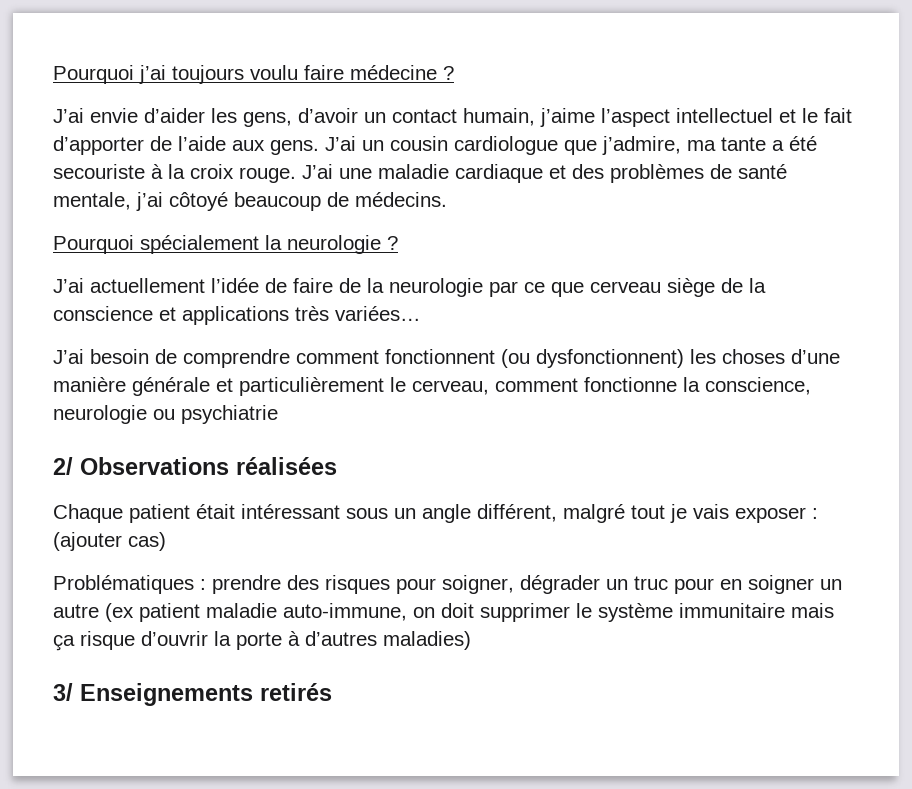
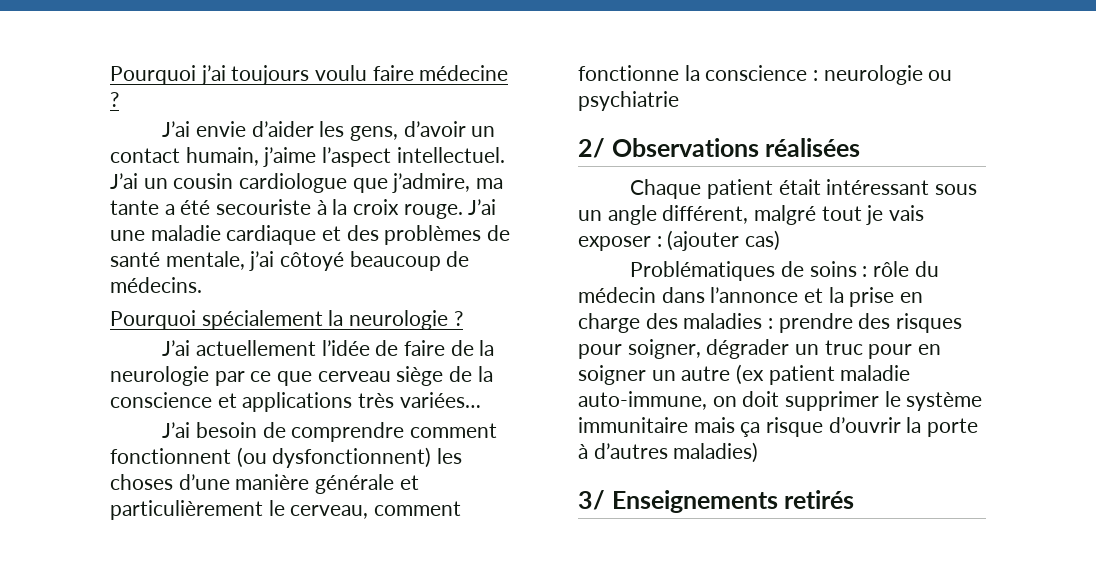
- J’ai envie d’aider les gens, d’avoir un contact humain, j’aime l’aspect intellectuel et le fait d’apporter de l’aide aux gens.
+ J’ai envie d’aider les gens, d’avoir un contact humain, j’aime l’aspect intellectuel.
- J’ai besoin de comprendre comment fonctionnent (ou dysfonctionnent) les choses d’une manière générale et particulièrement le cerveau, comment fonctionne la conscience, neurologie ou psychiatrie
+ J’ai besoin de comprendre comment fonctionnent (ou dysfonctionnent) les choses d’une manière générale et particulièrement le cerveau, comment fonctionne la conscience : neurologie ou psychiatrie
- Problématiques : prendre des risques pour soigner, dégrader un truc pour en soigner un autre (ex patient maladie auto-immune, on doit supprimer le système immunitaire mais ça risque d’ouvrir la porte à d’autres maladies)
+ Problématiques de soins : rôle du médecin dans l’annonce et la prise en charge des maladies : prendre des risques pour soigner, dégrader un truc pour en soigner un autre (ex patient maladie auto-immune, on doit supprimer le système immunitaire mais ça risque d’ouvrir la porte à d’autres maladies)

